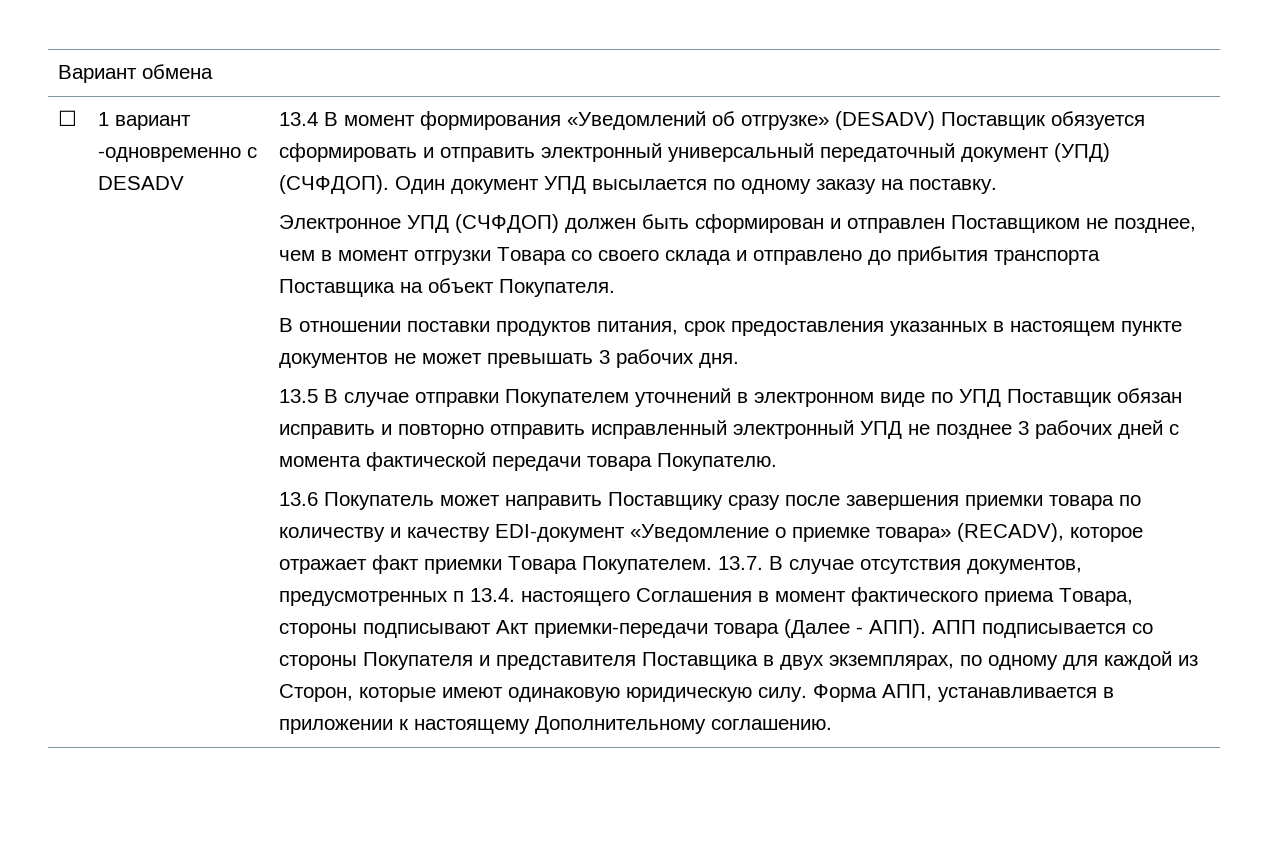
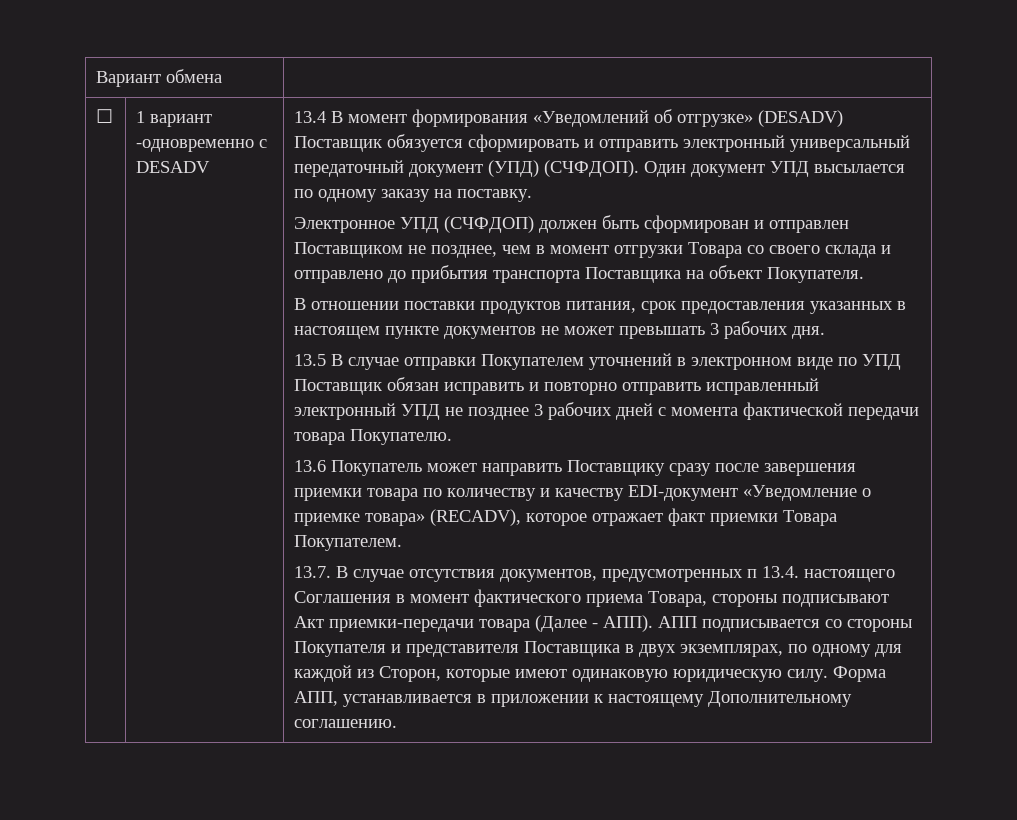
- 13.6 Покупатель может направить Поставщику сразу после завершения приемки товара по количеству и качеству EDI-документ «Уведомление о приемке товара» (RECADV), которое отражает факт приемки Товара Покупателем. 13.7. В случае отсутствия документов, предусмотренных п 13.4. настоящего Соглашения в момент фактического приема Товара, стороны подписывают Акт приемки-передачи товара (Далее - АПП).
+ 13.6 Покупатель может направить Поставщику сразу после завершения приемки товара по количеству и качеству EDI-документ «Уведомление о приемке товара» (RECADV), которое отражает факт приемки Товара Покупателем.
+ 13.7. В случае отсутствия документов, предусмотренных п 13.4. настоящего Соглашения в момент фактического приема Товара, стороны подписывают Акт приемки-передачи товара (Далее - АПП).

